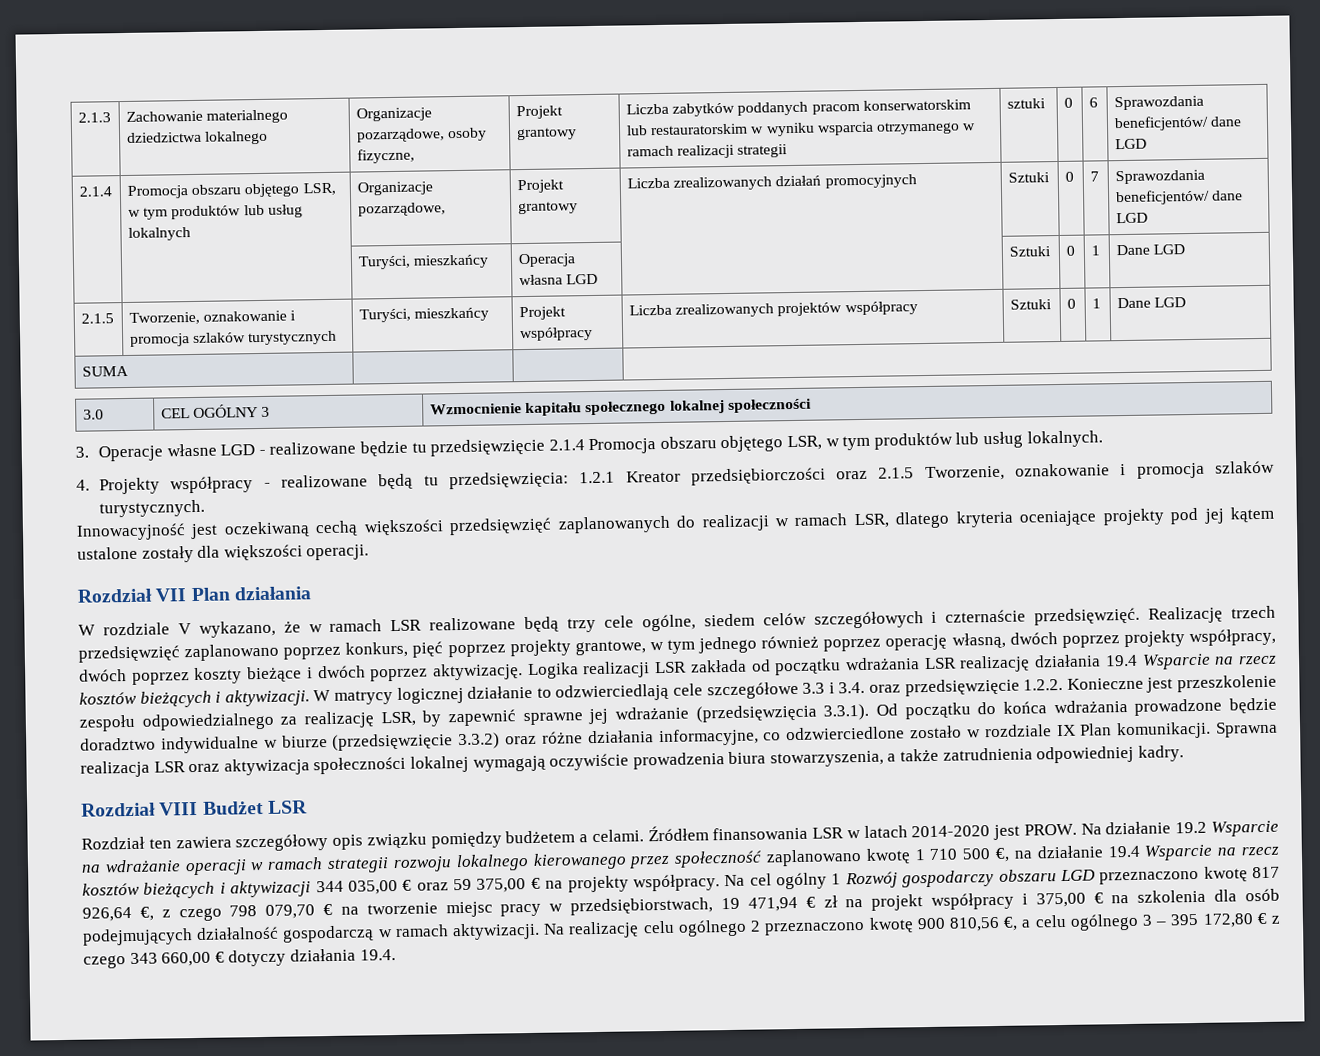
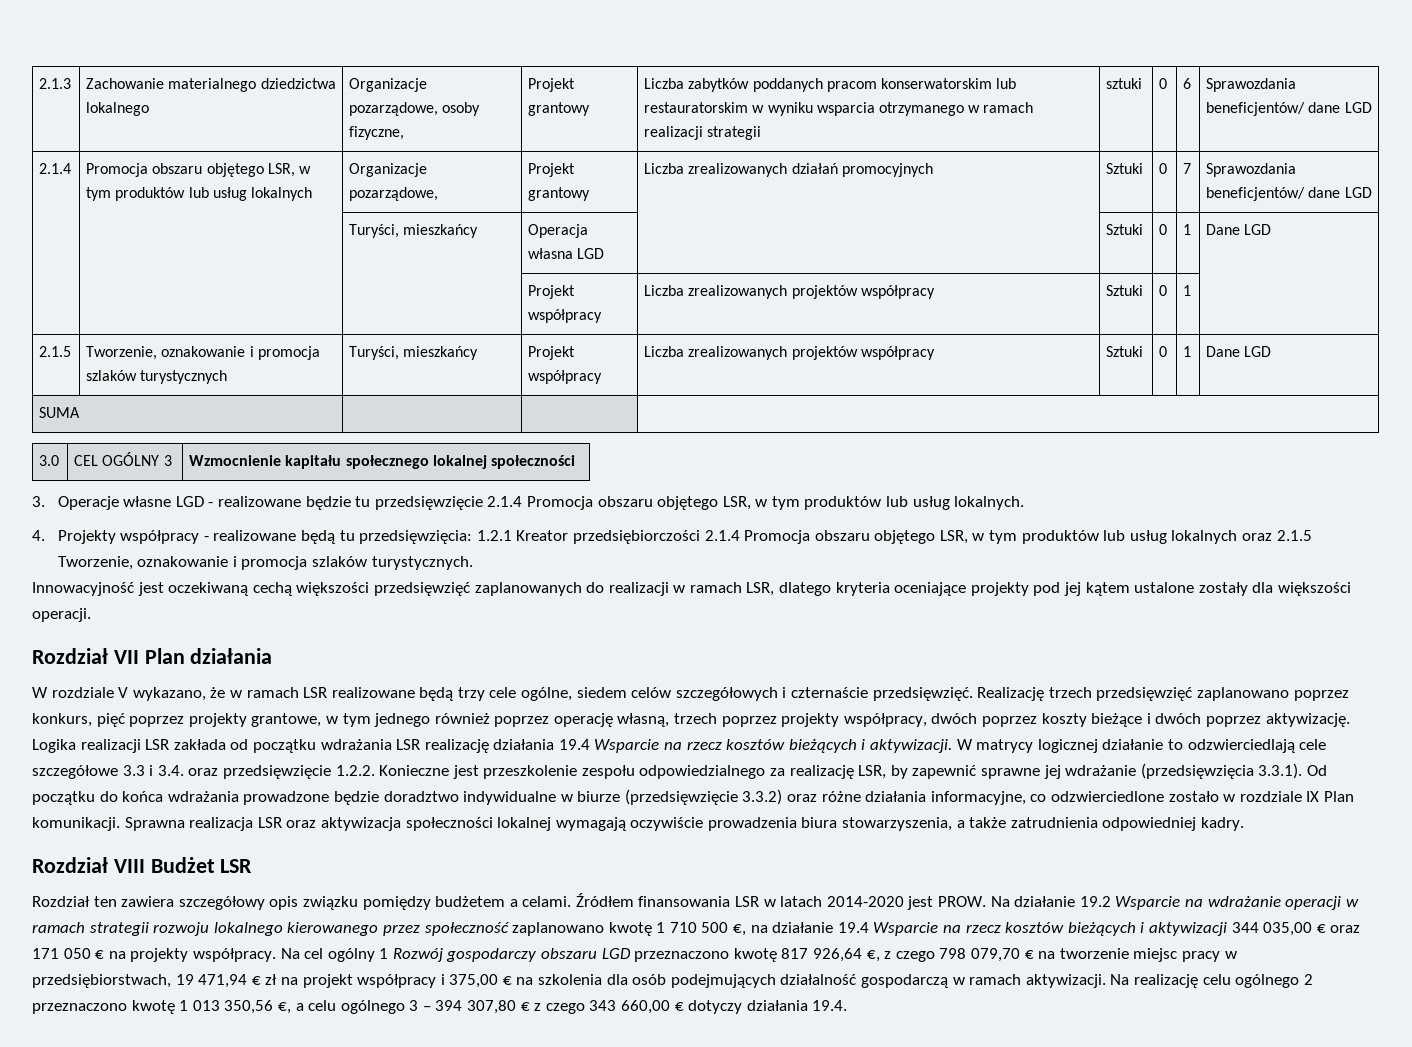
+ | | | Projekt współpracy | Liczba zrealizowanych projektów współpracy | Sztuki | 0 | 1 |
- 4. Projekty współpracy - realizowane będą tu przedsięwzięcia: 1.2.1 Kreator przedsiębiorczości oraz 2.1.5 Tworzenie, oznakowanie i promocja szlaków turystycznych.
+ 4. Projekty współpracy - realizowane będą tu przedsięwzięcia: 1.2.1 Kreator przedsiębiorczości 2.1.4 Promocja obszaru objętego LSR, w tym produktów lub usług lokalnych oraz 2.1.5 Tworzenie, oznakowanie i promocja szlaków turystycznych.
- Realizację trzech przedsięwzięć zaplanowano poprzez konkurs, pięć poprzez projekty grantowe, w tym jednego również poprzez operację własną, dwóch poprzez projekty współpracy, dwóch poprzez koszty bieżące i dwóch poprzez aktywizację.
+ Realizację trzech przedsięwzięć zaplanowano poprzez konkurs, pięć poprzez projekty grantowe, w tym jednego również poprzez operację własną, trzech poprzez projekty współpracy, dwóch poprzez koszty bieżące i dwóch poprzez aktywizację.
- Na działanie 19.2 Wsparcie na wdrażanie operacji w ramach strategii rozwoju lokalnego kierowanego przez społeczność zaplanowano kwotę 1 710 500 €, na działanie 19.4 Wsparcie na rzecz kosztów bieżących i aktywizacji 344 035,00 € oraz 59 375,00 € na projekty współpracy.
+ Na działanie 19.2 Wsparcie na wdrażanie operacji w ramach strategii rozwoju lokalnego kierowanego przez społeczność zaplanowano kwotę 1 710 500 €, na działanie 19.4 Wsparcie na rzecz kosztów bieżących i aktywizacji 344 035,00 € oraz 171 050 € na projekty współpracy.
- Na realizację celu ogólnego 2 przeznaczono kwotę 900 810,56 €, a celu ogólnego 3 – 395 172,80 € z czego 343 660,00 € dotyczy działania 19.4.
+ Na realizację celu ogólnego 2 przeznaczono kwotę 1 013 350,56 €, a celu ogólnego 3 – 394 307,80 € z czego 343 660,00 € dotyczy działania 19.4.

